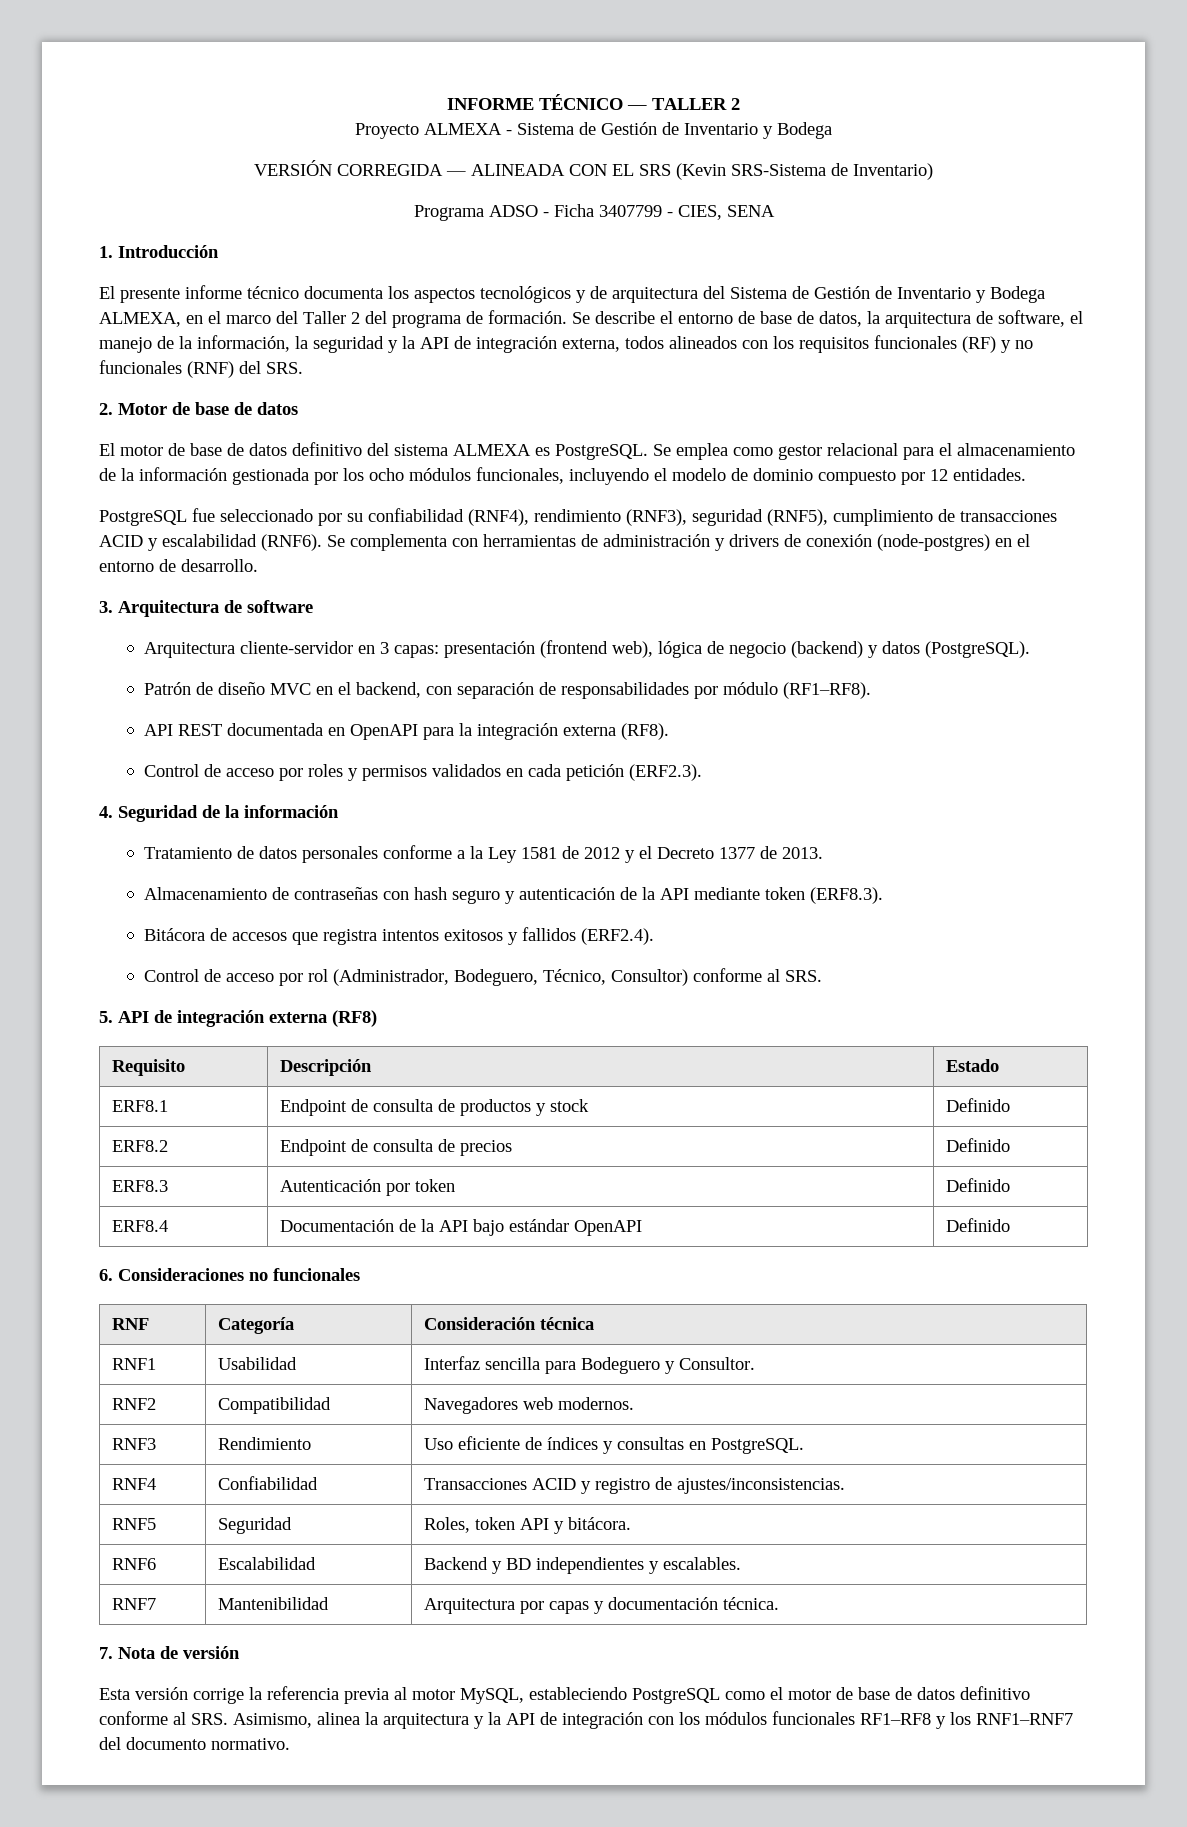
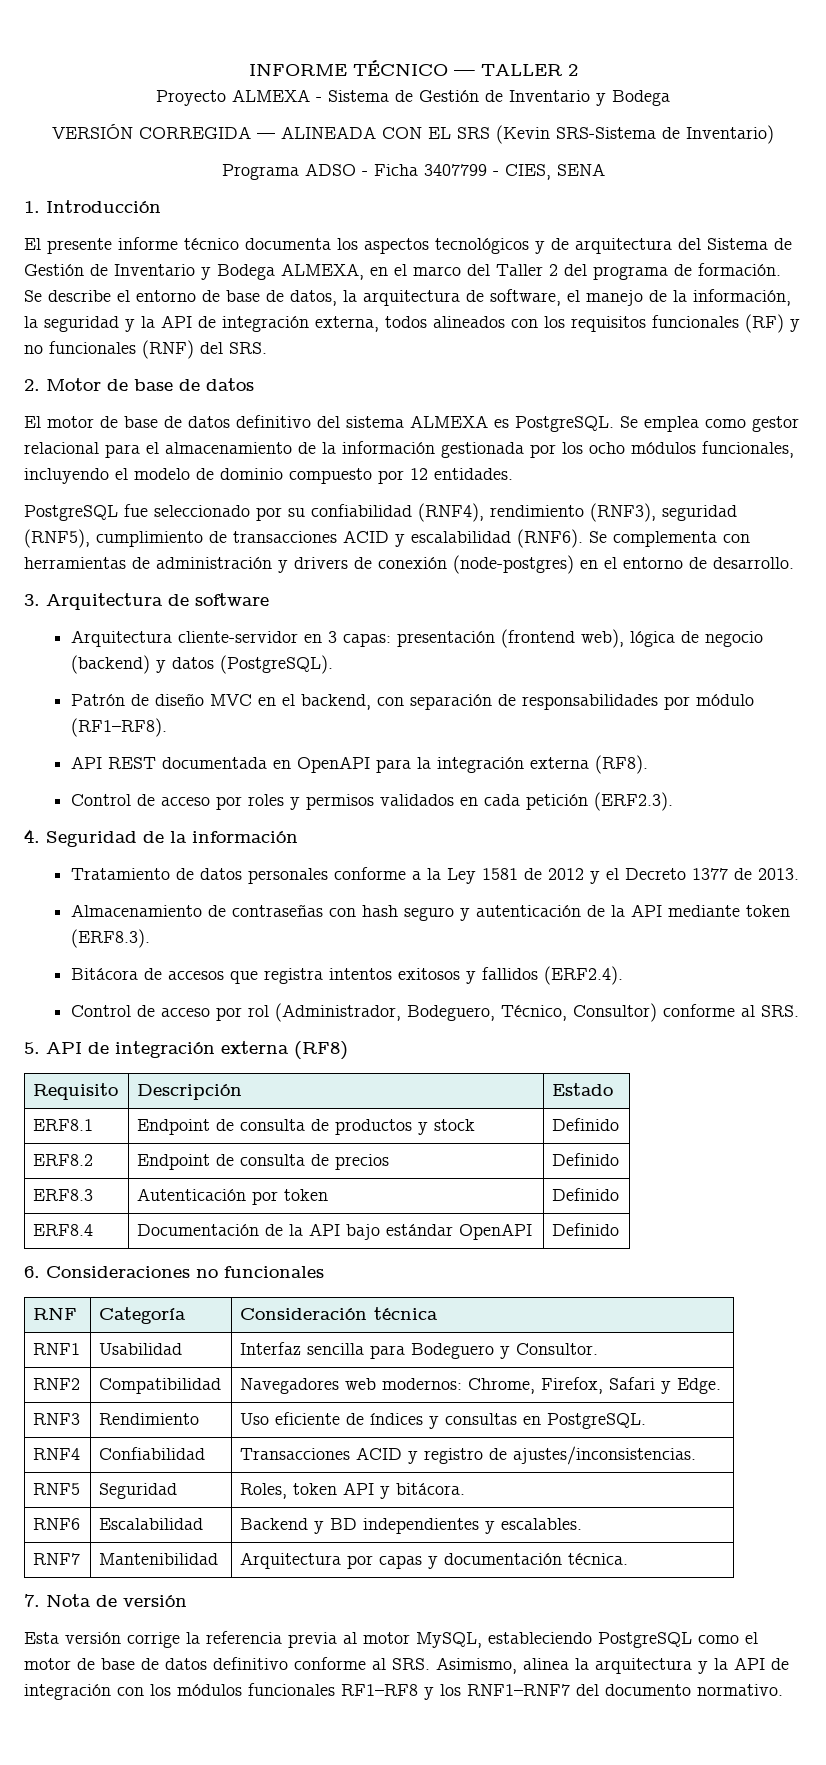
- RNF2 | Compatibilidad | Navegadores web modernos.
+ RNF2 | Compatibilidad | Navegadores web modernos: Chrome, Firefox, Safari y Edge.

